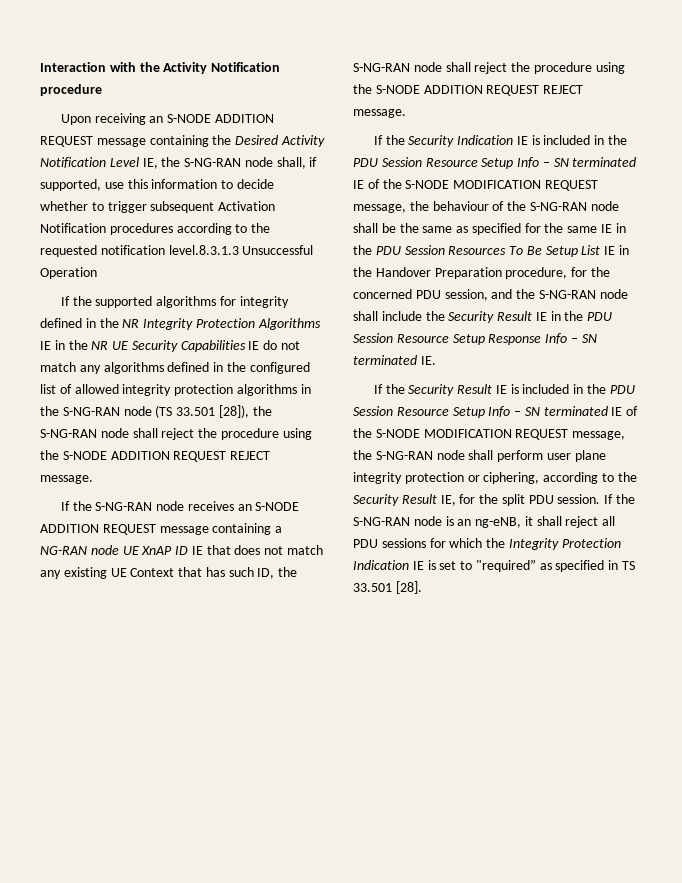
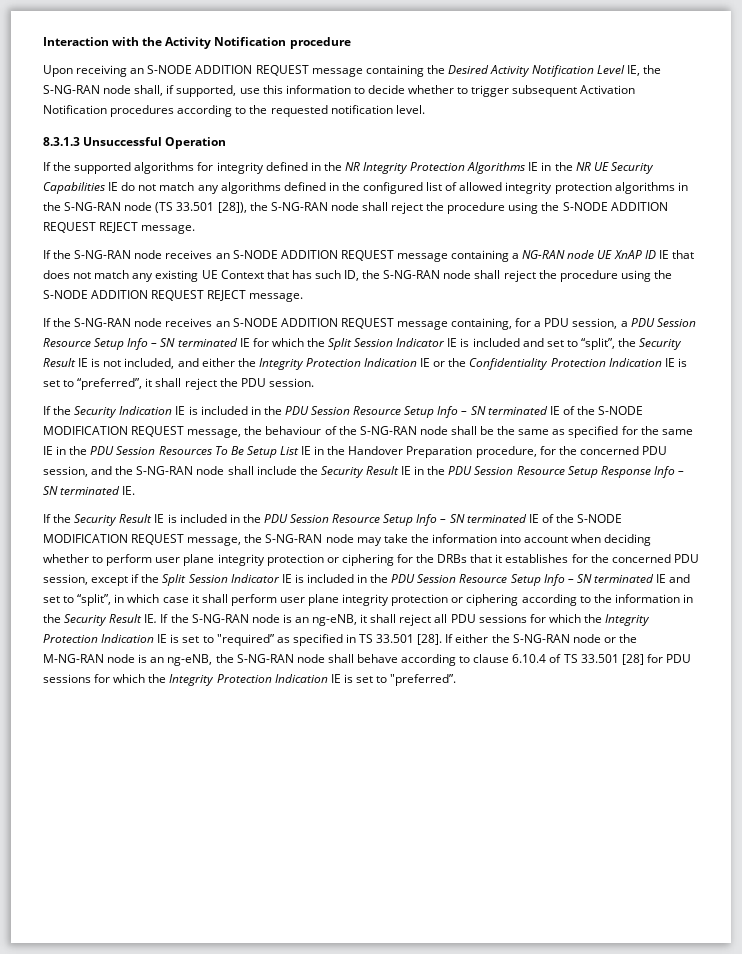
- Upon receiving an S-NODE ADDITION REQUEST message containing the Desired Activity Notification Level IE, the S-NG-RAN node shall, if supported, use this information to decide whether to trigger subsequent Activation Notification procedures according to the requested notification level.8.3.1.3 Unsuccessful Operation
+ Upon receiving an S-NODE ADDITION REQUEST message containing the Desired Activity Notification Level IE, the S-NG-RAN node shall, if supported, use this information to decide whether to trigger subsequent Activation Notification procedures according to the requested notification level.
+ 8.3.1.3 Unsuccessful Operation
+ If the S-NG-RAN node receives an S-NODE ADDITION REQUEST message containing, for a PDU session, a PDU Session Resource Setup Info – SN terminated IE for which the Split Session Indicator IE is included and set to “split”, the Security Result IE is not included, and either the Integrity Protection Indication IE or the Confidentiality Protection Indication IE is set to “preferred”, it shall reject the PDU session.
- If the Security Result IE is included in the PDU Session Resource Setup Info – SN terminated IE of the S-NODE MODIFICATION REQUEST message, the S-NG-RAN node shall perform user plane integrity protection or ciphering, according to the Security Result IE, for the split PDU session. If the S-NG-RAN node is an ng-eNB, it shall reject all PDU sessions for which the Integrity Protection Indication IE is set to "required” as specified in TS 33.501 [28].
+ If the Security Result IE is included in the PDU Session Resource Setup Info – SN terminated IE of the S-NODE MODIFICATION REQUEST message, the S-NG-RAN node may take the information into account when deciding whether to perform user plane integrity protection or ciphering for the DRBs that it establishes for the concerned PDU session, except if the Split Session Indicator IE is included in the PDU Session Resource Setup Info – SN terminated IE and set to “split”, in which case it shall perform user plane integrity protection or ciphering according to the information in the Security Result IE. If the S-NG-RAN node is an ng-eNB, it shall reject all PDU sessions for which the Integrity Protection Indication IE is set to "required” as specified in TS 33.501 [28].
+ If either the S-NG-RAN node or the M-NG-RAN node is an ng-eNB, the S-NG-RAN node shall behave according to clause 6.10.4 of TS 33.501 [28] for PDU sessions for which the Integrity Protection Indication IE is set to "preferred”.

